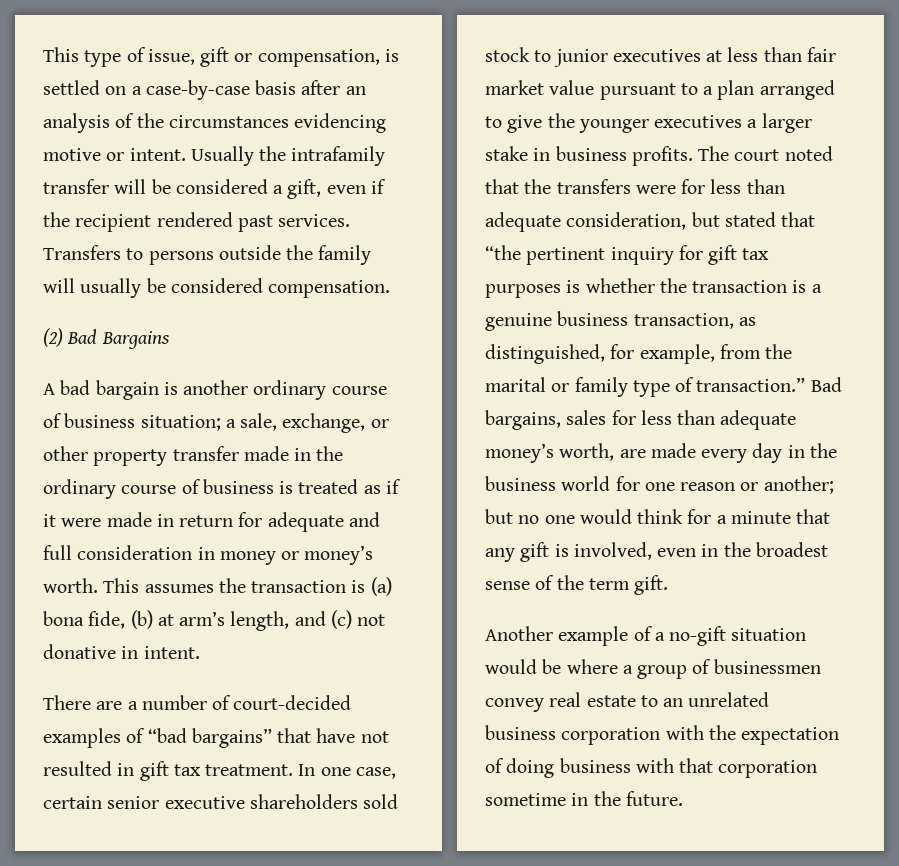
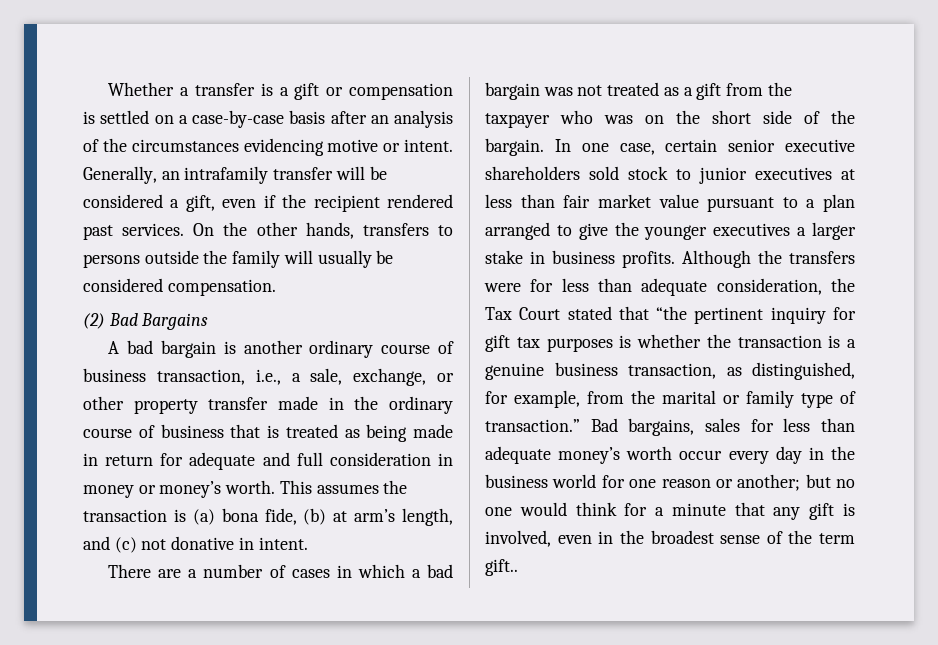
- This type of issue, gift or compensation, is settled on a case-by-case basis after an analysis of the circumstances evidencing motive or intent.
+ Whether a transfer is a gift or compensation is settled on a case-by-case basis after an analysis of the circumstances evidencing motive or intent.
- Usually the intrafamily transfer will be considered a gift, even if the recipient rendered past services.
+ Generally, an intrafamily transfer will be considered a gift, even if the recipient rendered past services.
- Transfers to persons outside the family will usually be considered compensation.
+ On the other hands, transfers to persons outside the family will usually be considered compensation.
- A bad bargain is another ordinary course of business situation; a sale, exchange, or other property transfer made in the ordinary course of business is treated as if it were made in return for adequate and full consideration in money or money’s worth.
+ A bad bargain is another ordinary course of business transaction, i.e., a sale, exchange, or other property transfer made in the ordinary course of business that is treated as being made in return for adequate and full consideration in money or money’s worth.
- There are a number of court-decided examples of “bad bargains” that have not resulted in gift tax treatment.
+ There are a number of cases in which a bad bargain was not treated as a gift from the taxpayer who was on the short side of the bargain.
- The court noted that the transfers were for less than adequate consideration, but stated that “the pertinent inquiry for gift tax purposes is whether the transaction is a genuine business transaction, as distinguished, for example, from the marital or family type of transaction.”
+ Although the transfers were for less than adequate consideration, the Tax Court stated that “the pertinent inquiry for gift tax purposes is whether the transaction is a genuine business transaction, as distinguished, for example, from the marital or family type of transaction.”
- Bad bargains, sales for less than adequate money’s worth, are made every day in the business world for one reason or another; but no one would think for a minute that any gift is involved, even in the broadest sense of the term gift.
- Another example of a no-gift situation would be where a group of businessmen convey real estate to an unrelated business corporation with the expectation of doing business with that corporation sometime in the future.
+ Bad bargains, sales for less than adequate money’s worth occur every day in the business world for one reason or another; but no one would think for a minute that any gift is involved, even in the broadest sense of the term gift..

